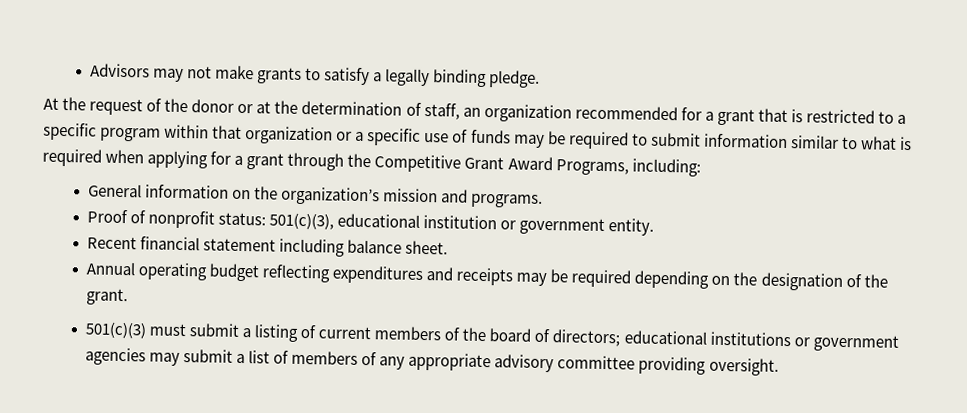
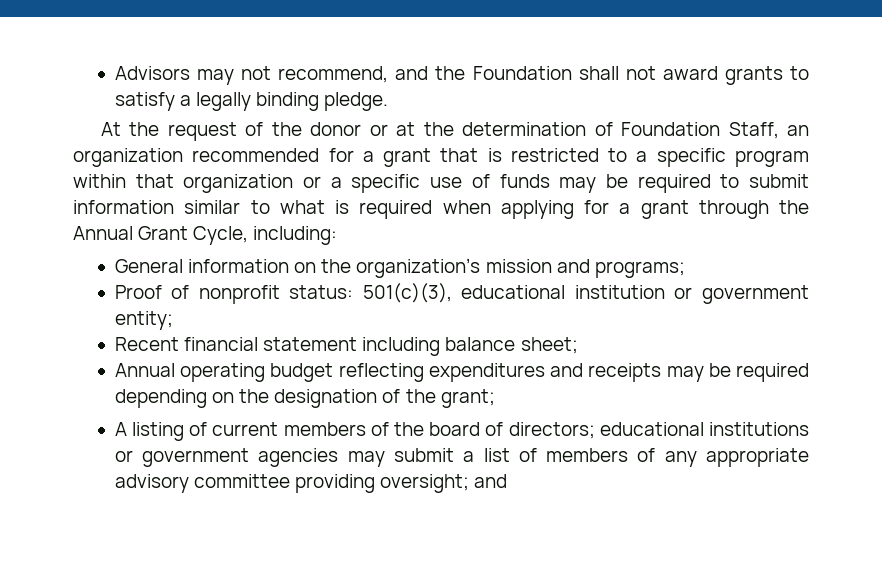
- Advisors may not make grants to satisfy a legally binding pledge.
+ Advisors may not recommend, and the Foundation shall not award grants to satisfy a legally binding pledge.
- At the request of the donor or at the determination of staff, an organization recommended for a grant that is restricted to a specific program within that organization or a specific use of funds may be required to submit information similar to what is required when applying for a grant through the Competitive Grant Award Programs, including:
+ At the request of the donor or at the determination of Foundation Staff, an organization recommended for a grant that is restricted to a specific program within that organization or a specific use of funds may be required to submit information similar to what is required when applying for a grant through the Annual Grant Cycle, including:
- General information on the organization’s mission and programs.
+ General information on the organization’s mission and programs;
- Proof of nonprofit status: 501(c)(3), educational institution or government entity.
+ Proof of nonprofit status: 501(c)(3), educational institution or government entity;
- Recent financial statement including balance sheet.
+ Recent financial statement including balance sheet;
- Annual operating budget reflecting expenditures and receipts may be required depending on the designation of the grant.
- 501(c)(3) must submit a listing of current members of the board of directors; educational institutions or government agencies may submit a list of members of any appropriate advisory committee providing oversight.
+ Annual operating budget reflecting expenditures and receipts may be required depending on the designation of the grant;
+ A listing of current members of the board of directors; educational institutions or government agencies may submit a list of members of any appropriate advisory committee providing oversight; and

